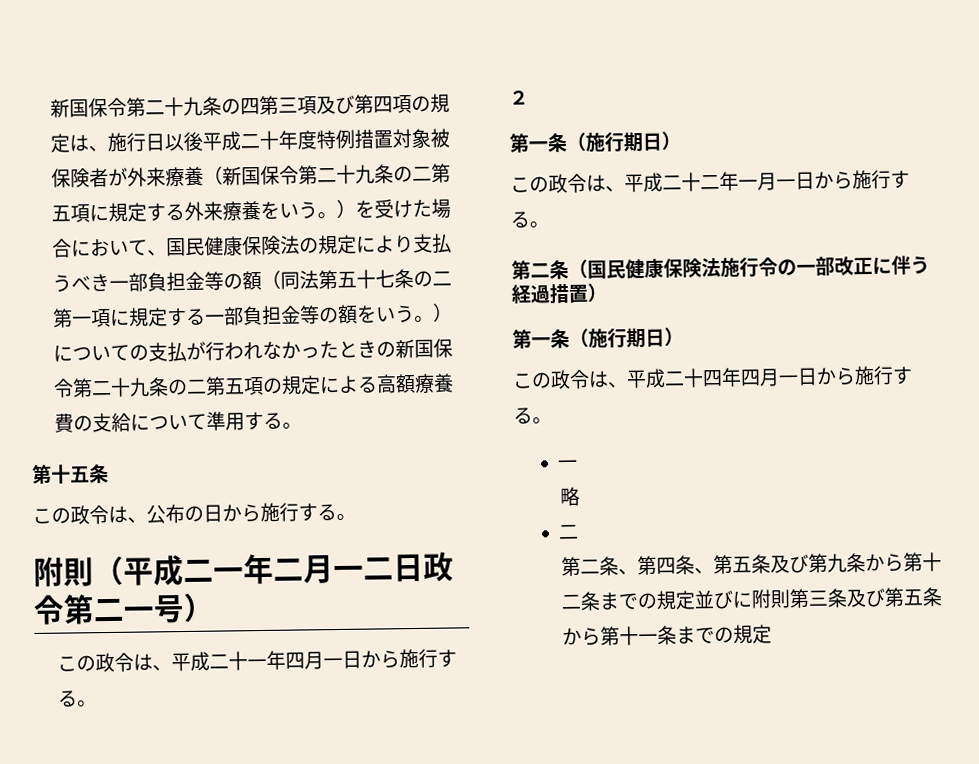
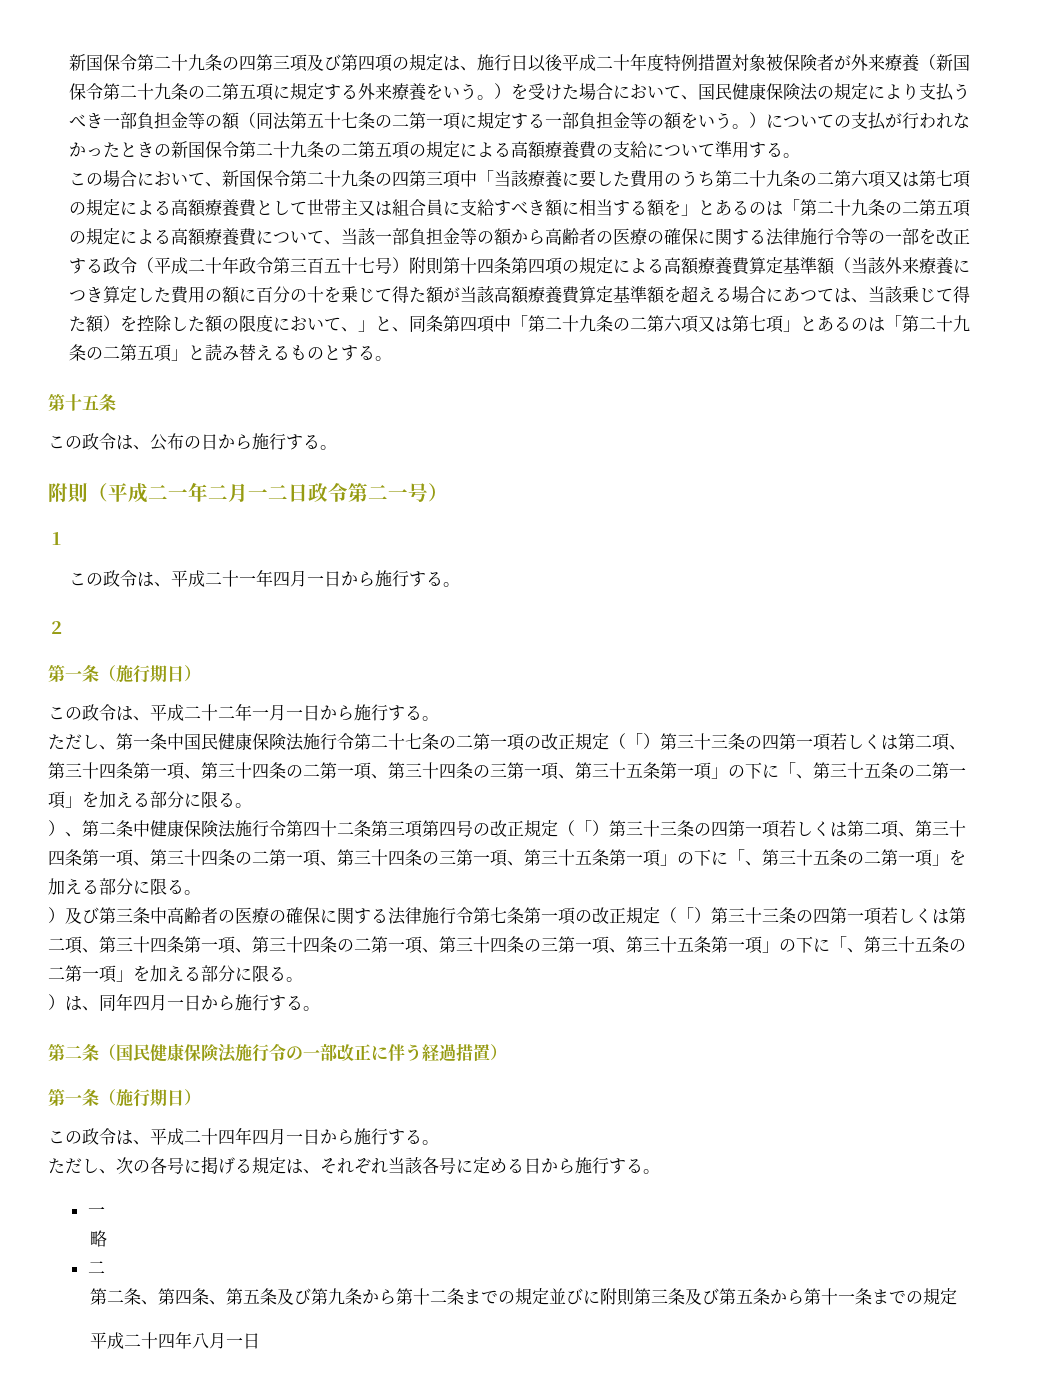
+ この場合において、新国保令第二十九条の四第三項中「当該療養に要した費用のうち第二十九条の二第六項又は第七項の規定による高額療養費として世帯主又は組合員に支給すべき額に相当する額を」とあるのは「第二十九条の二第五項の規定による高額療養費について、当該一部負担金等の額から高齢者の医療の確保に関する法律施行令等の一部を改正する政令（平成二十年政令第三百五十七号）附則第十四条第四項の規定による高額療養費算定基準額（当該外来療養につき算定した費用の額に百分の十を乗じて得た額が当該高額療養費算定基準額を超える場合にあつては、当該乗じて得た額）を控除した額の限度において、」と、同条第四項中「第二十九条の二第六項又は第七項」とあるのは「第二十九条の二第五項」と読み替えるものとする。
+ １
+ ただし、第一条中国民健康保険法施行令第二十七条の二第一項の改正規定（「）第三十三条の四第一項若しくは第二項、第三十四条第一項、第三十四条の二第一項、第三十四条の三第一項、第三十五条第一項」の下に「、第三十五条の二第一項」を加える部分に限る。
+ ）、第二条中健康保険法施行令第四十二条第三項第四号の改正規定（「）第三十三条の四第一項若しくは第二項、第三十四条第一項、第三十四条の二第一項、第三十四条の三第一項、第三十五条第一項」の下に「、第三十五条の二第一項」を加える部分に限る。
+ ）及び第三条中高齢者の医療の確保に関する法律施行令第七条第一項の改正規定（「）第三十三条の四第一項若しくは第二項、第三十四条第一項、第三十四条の二第一項、第三十四条の三第一項、第三十五条第一項」の下に「、第三十五条の二第一項」を加える部分に限る。
+ ）は、同年四月一日から施行する。
+ ただし、次の各号に掲げる規定は、それぞれ当該各号に定める日から施行する。
+ 平成二十四年八月一日

